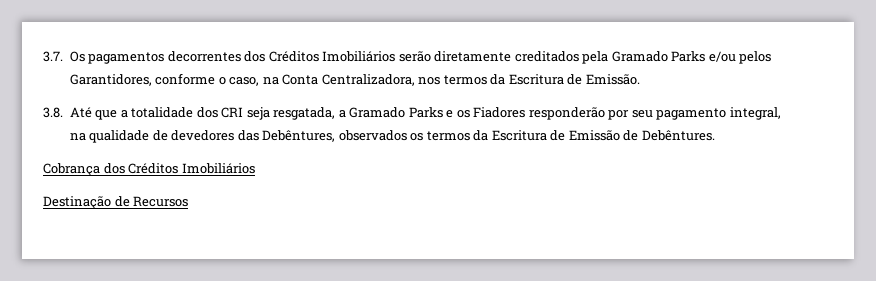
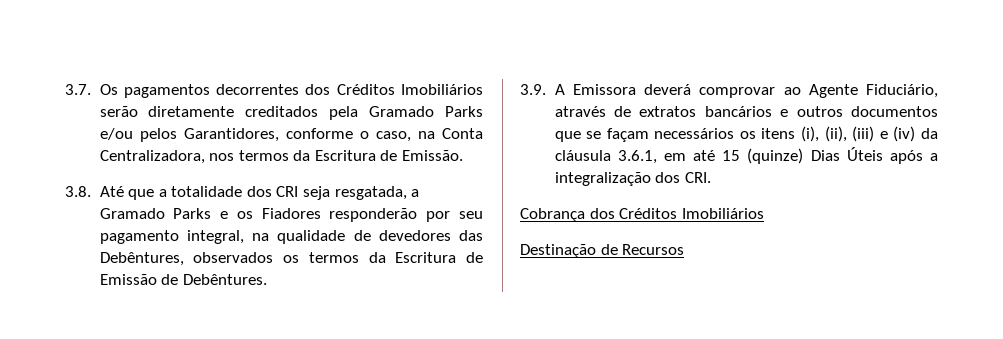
+ 3.9. A Emissora deverá comprovar ao Agente Fiduciário, através de extratos bancários e outros documentos que se façam necessários os itens (i), (ii), (iii) e (iv) da cláusula 3.6.1, em até 15 (quinze) Dias Úteis após a integralização dos CRI.

